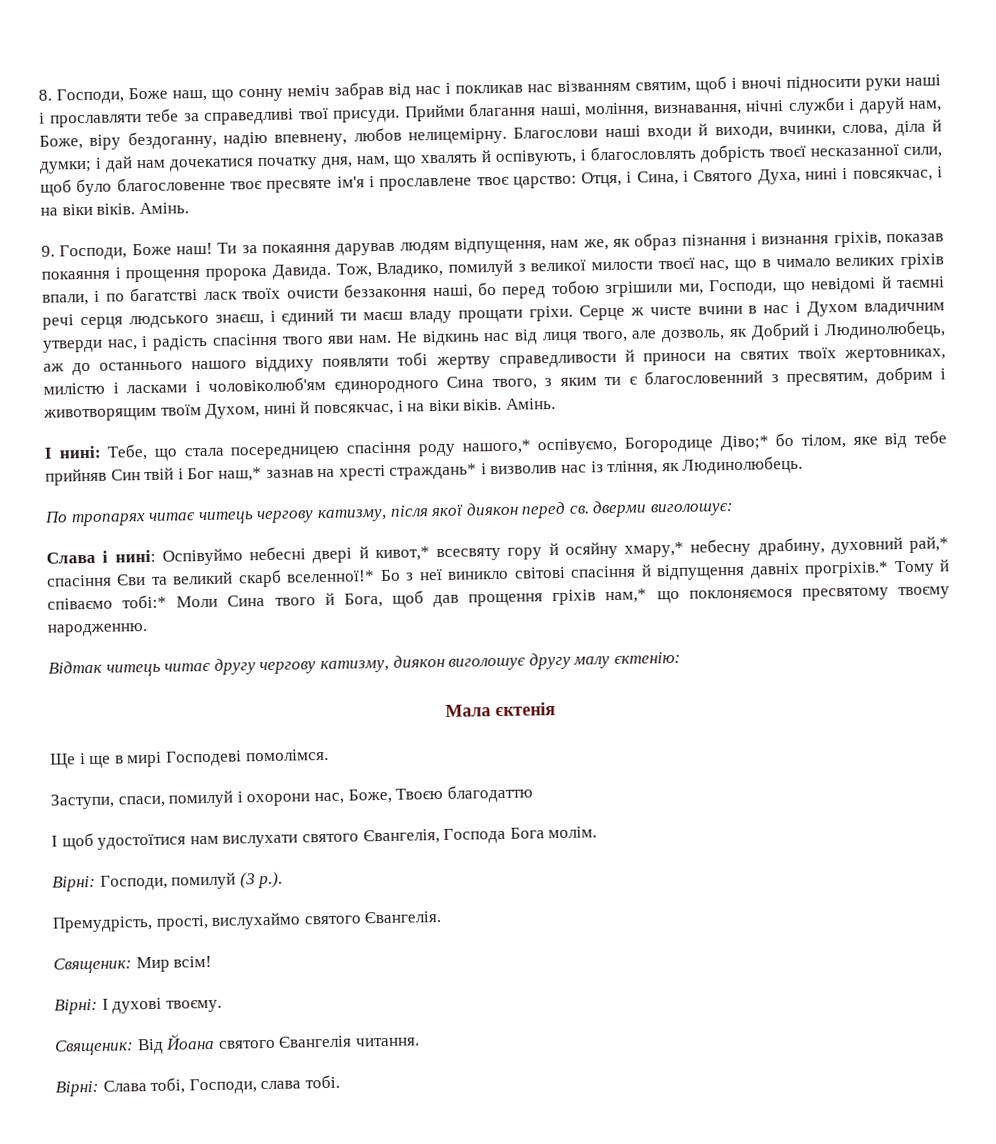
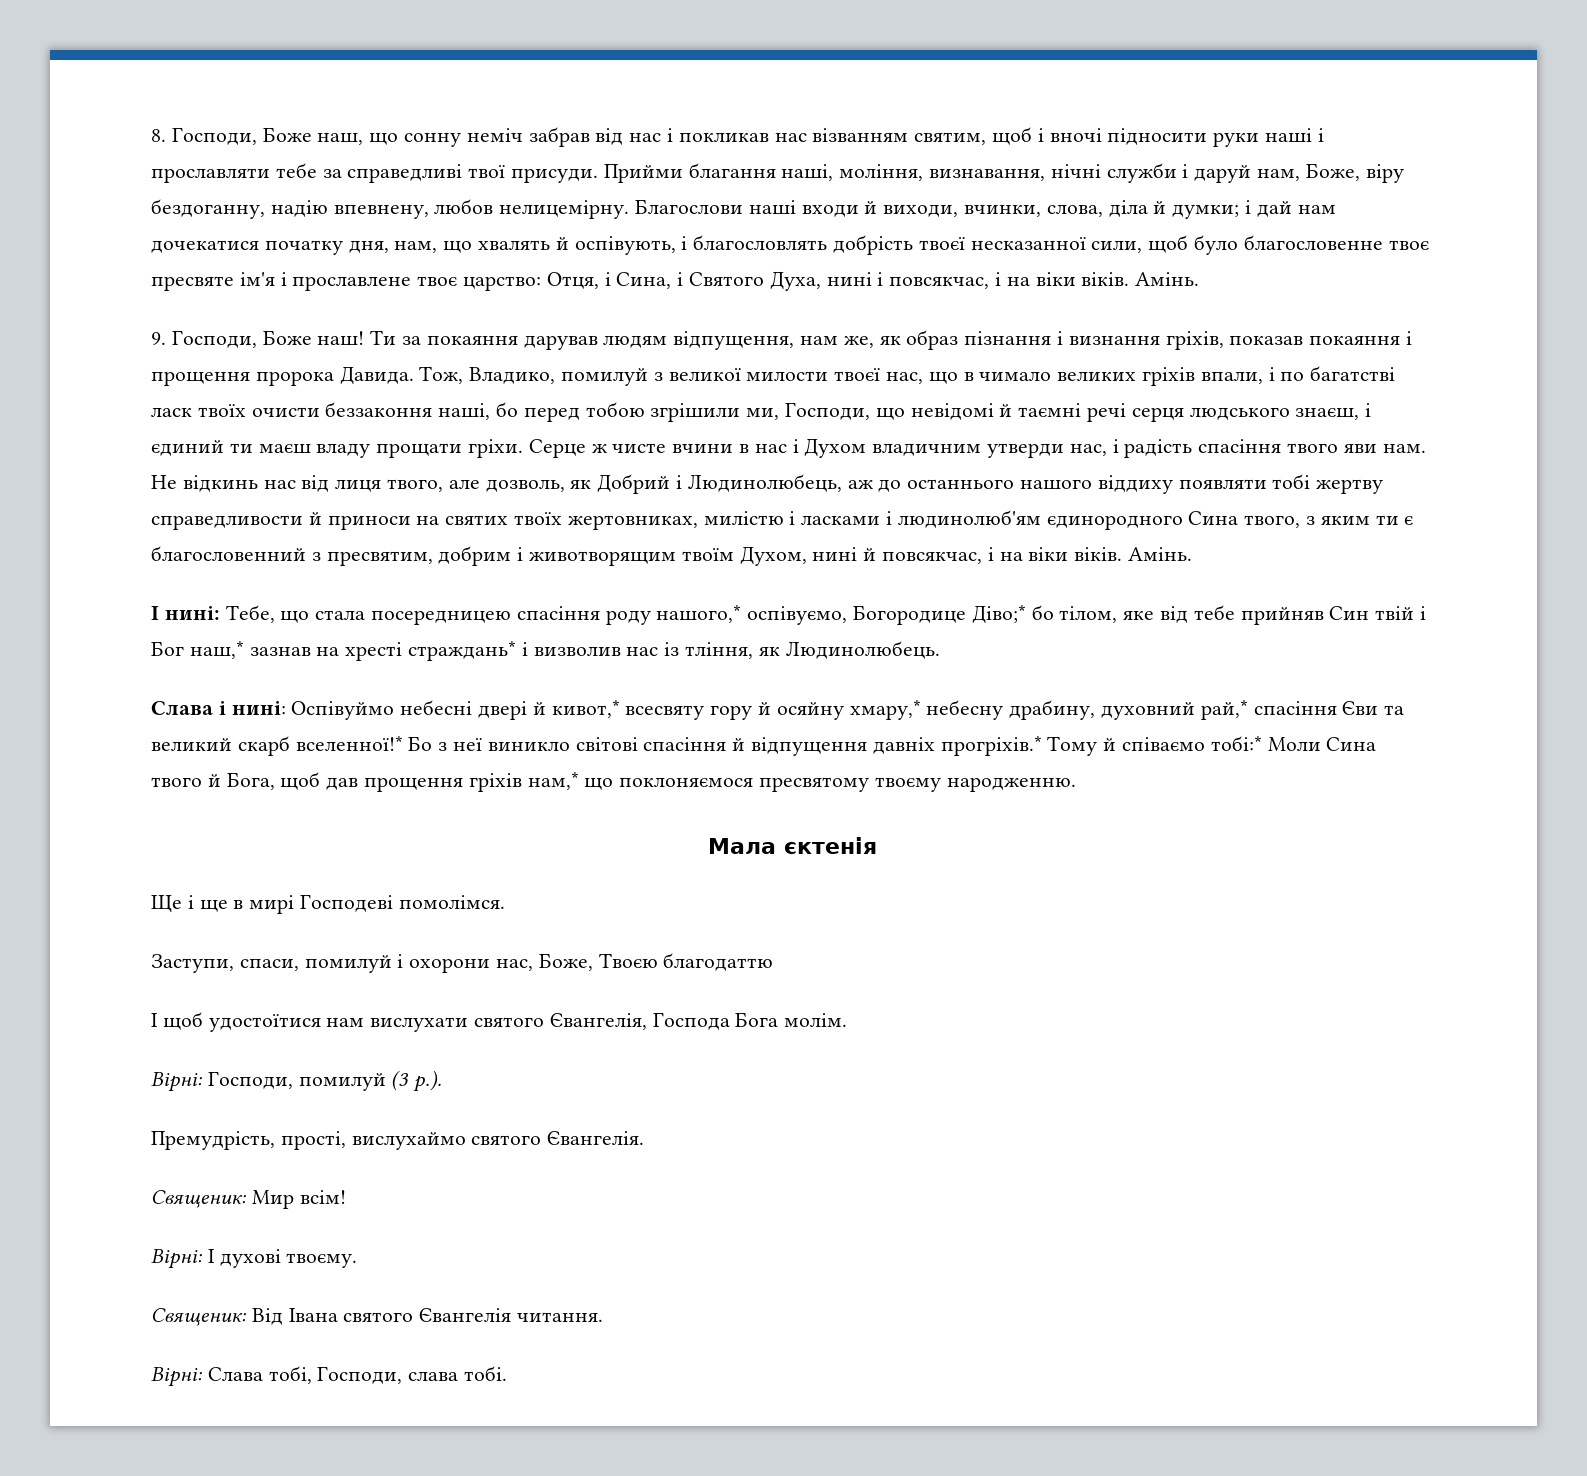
- Не відкинь нас від лиця твого, але дозволь, як Добрий і Людинолюбець, аж до останнього нашого віддиху появляти тобі жертву справедливости й приноси на святих твоїх жертовниках, милістю і ласками і чоловіколюб'ям єдинородного Сина твого, з яким ти є благословенний з пресвятим, добрим і животворящим твоїм Духом, нині й повсякчас, і на віки віків.
+ Не відкинь нас від лиця твого, але дозволь, як Добрий і Людинолюбець, аж до останнього нашого віддиху появляти тобі жертву справедливости й приноси на святих твоїх жертовниках, милістю і ласками і людинолюб'ям єдинородного Сина твого, з яким ти є благословенний з пресвятим, добрим і животворящим твоїм Духом, нині й повсякчас, і на віки віків.
- По тропарях читає читець чергову катизму, після якої диякон перед св. дверми виголошує:
- Відтак читець читає другу чергову катизму, диякон виголошує другу малу єктенію:
- Священик: Від Йоана святого Євангелія читання.
+ Священик: Від Івана святого Євангелія читання.

